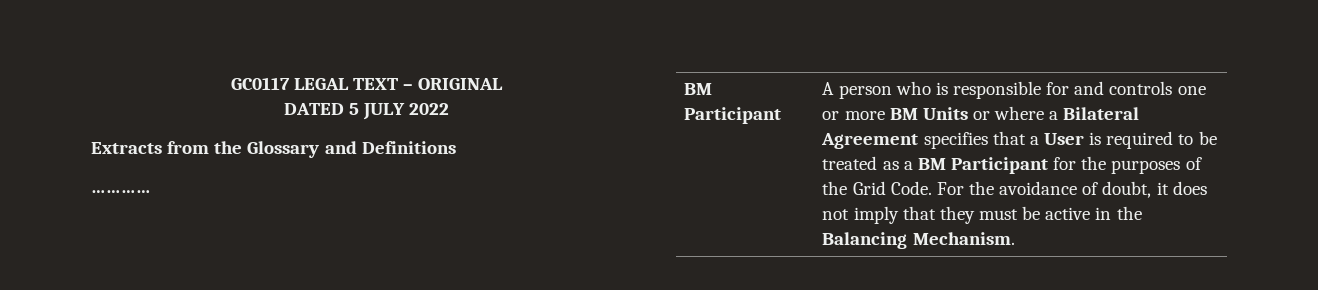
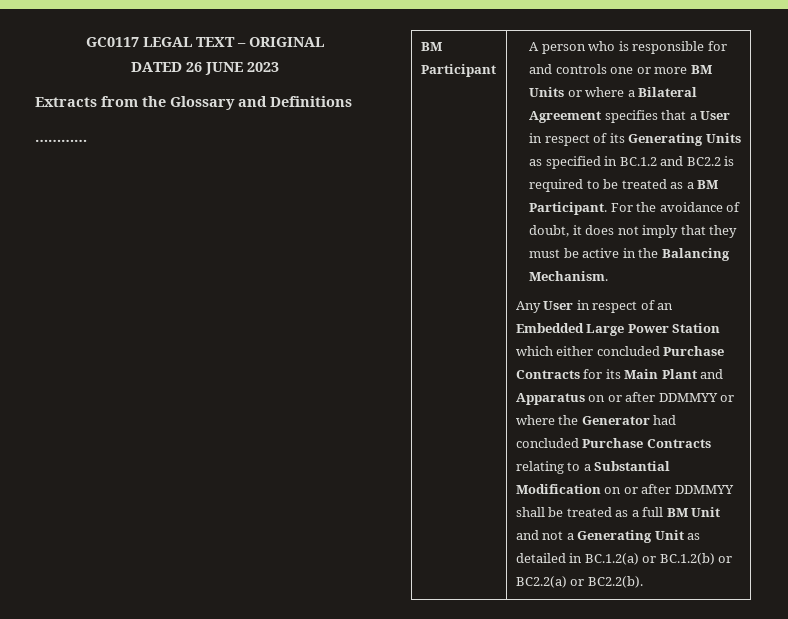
- DATED 5 JULY 2022
+ DATED 26 JUNE 2023
- A person who is responsible for and controls one or more BM Units or where a Bilateral Agreement specifies that a User is required to be treated as a BM Participant for the purposes of the Grid Code.
+ A person who is responsible for and controls one or more BM Units or where a Bilateral Agreement specifies that a User in respect of its Generating Units as specified in BC.1.2 and BC2.2 is required to be treated as a BM Participant.
+ Any User in respect of an Embedded Large Power Station which either concluded Purchase Contracts for its Main Plant and Apparatus on or after DDMMYY or where the Generator had concluded Purchase Contracts relating to a Substantial Modification on or after DDMMYY shall be treated as a full BM Unit and not a Generating Unit as detailed in BC.1.2(a) or BC.1.2(b) or BC2.2(a) or BC2.2(b).

